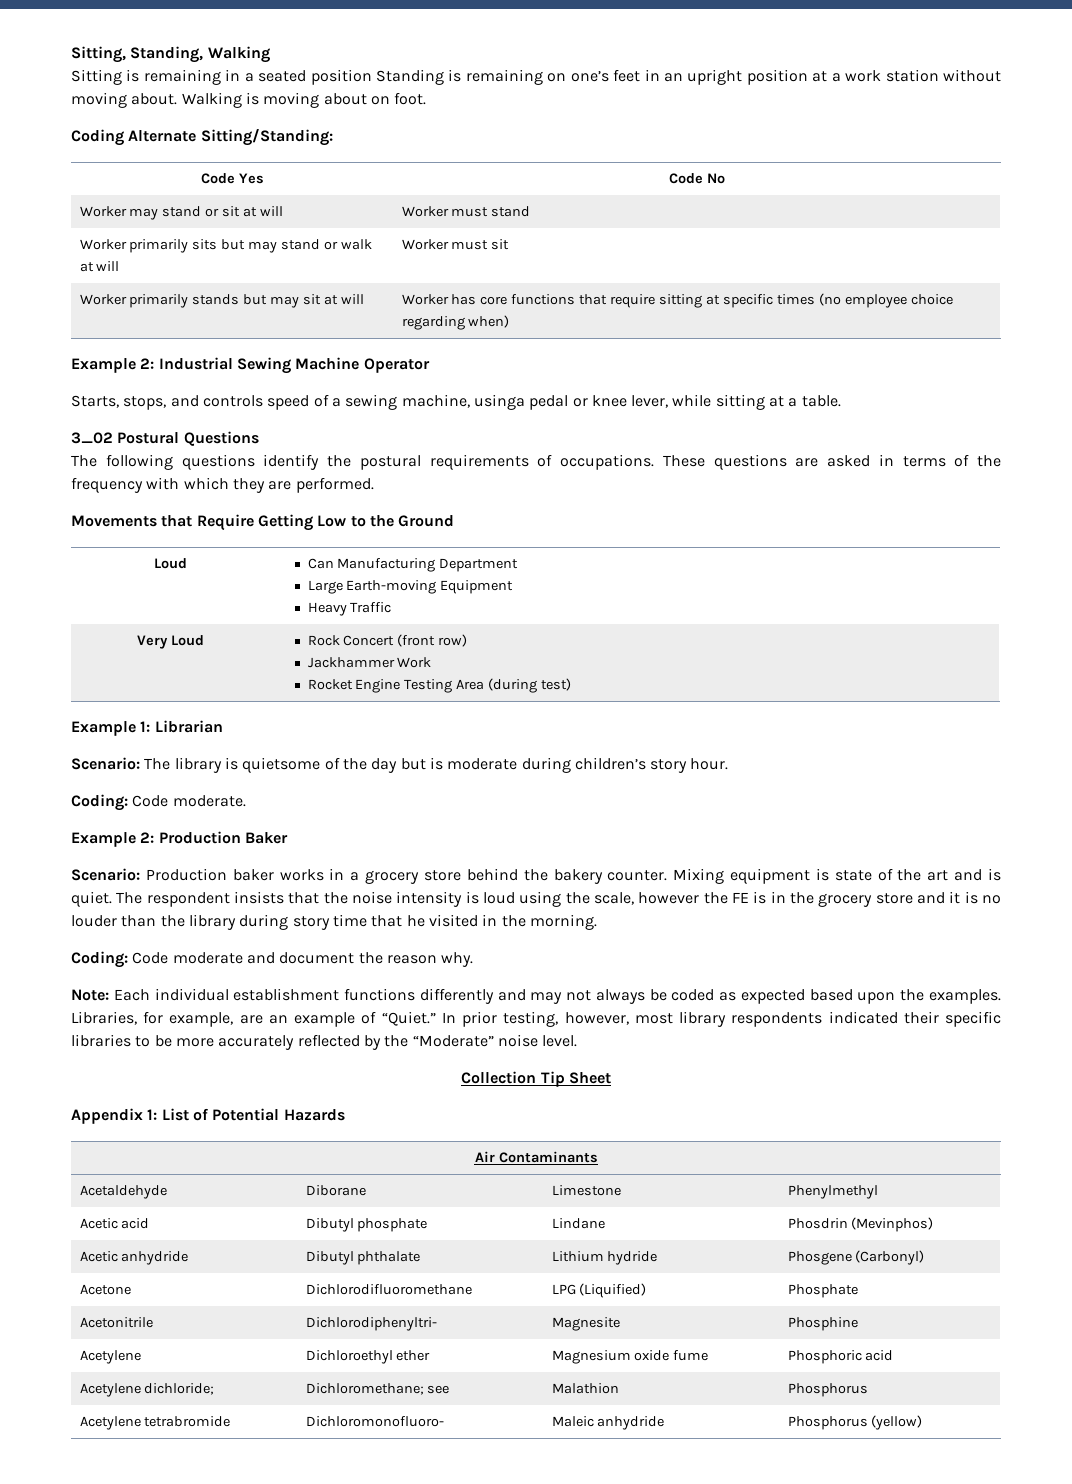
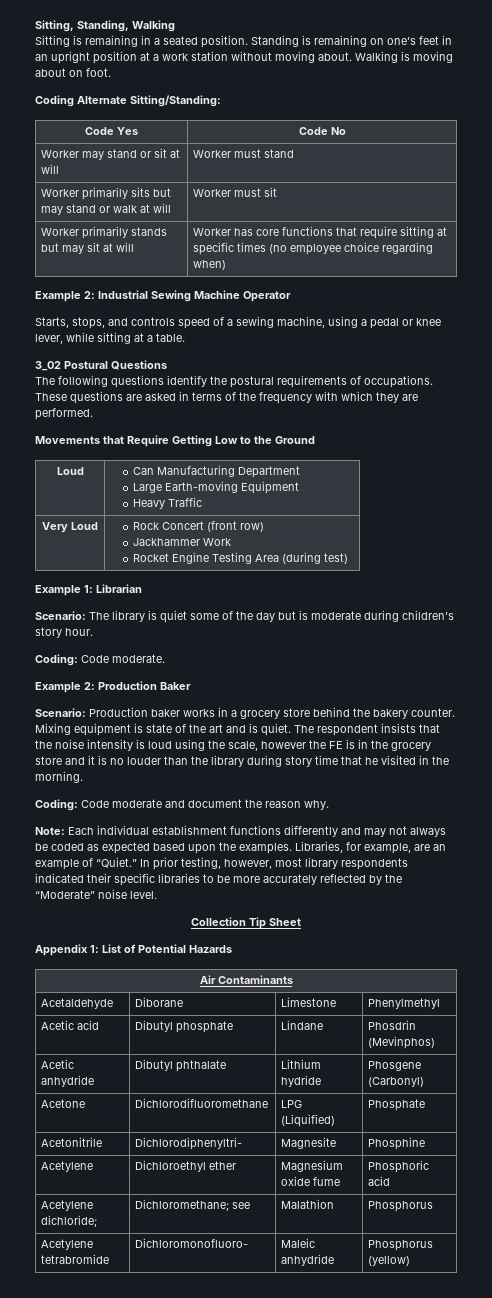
- Sitting is remaining in a seated position Standing is remaining on one’s feet in an upright position at a work station without moving about.
+ Sitting is remaining in a seated position. Standing is remaining on one’s feet in an upright position at a work station without moving about.
- Starts, stops, and controls speed of a sewing machine, usinga pedal or knee lever, while sitting at a table.
+ Starts, stops, and controls speed of a sewing machine, using a pedal or knee lever, while sitting at a table.
- Scenario: The library is quietsome of the day but is moderate during children’s story hour.
+ Scenario: The library is quiet some of the day but is moderate during children’s story hour.

